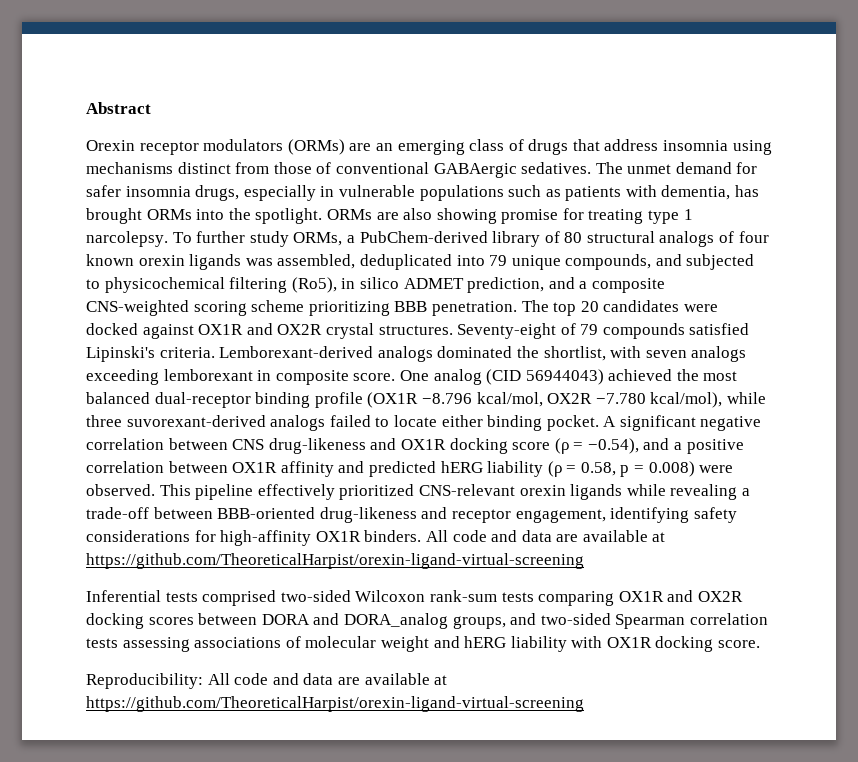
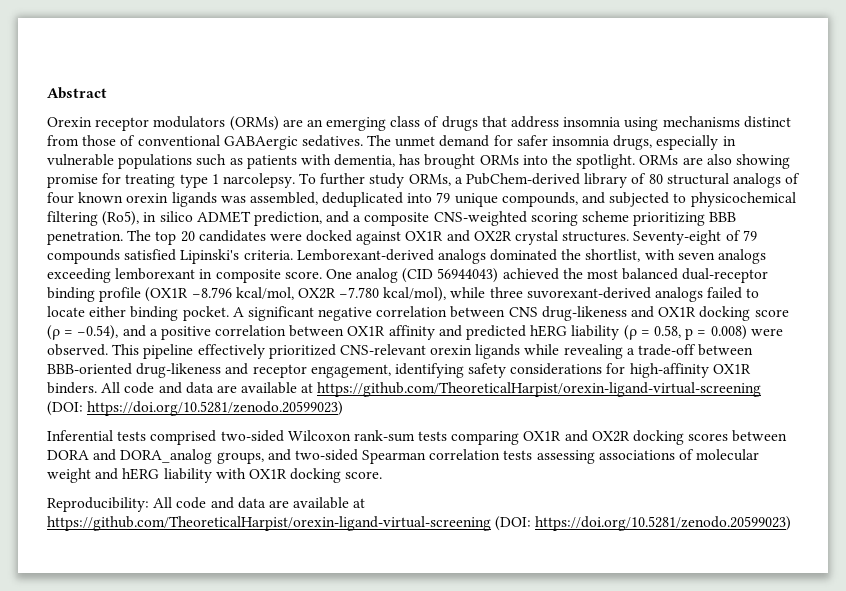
- This pipeline effectively prioritized CNS-relevant orexin ligands while revealing a trade-off between BBB-oriented drug-likeness and receptor engagement, identifying safety considerations for high-affinity OX1R binders. All code and data are available at https://github.com/TheoreticalHarpist/orexin-ligand-virtual-screening
+ This pipeline effectively prioritized CNS-relevant orexin ligands while revealing a trade-off between BBB-oriented drug-likeness and receptor engagement, identifying safety considerations for high-affinity OX1R binders. All code and data are available at https://github.com/TheoreticalHarpist/orexin-ligand-virtual-screening (DOI: https://doi.org/10.5281/zenodo.20599023)
- Reproducibility: All code and data are available at https://github.com/TheoreticalHarpist/orexin-ligand-virtual-screening
+ Reproducibility: All code and data are available at https://github.com/TheoreticalHarpist/orexin-ligand-virtual-screening (DOI: https://doi.org/10.5281/zenodo.20599023)

